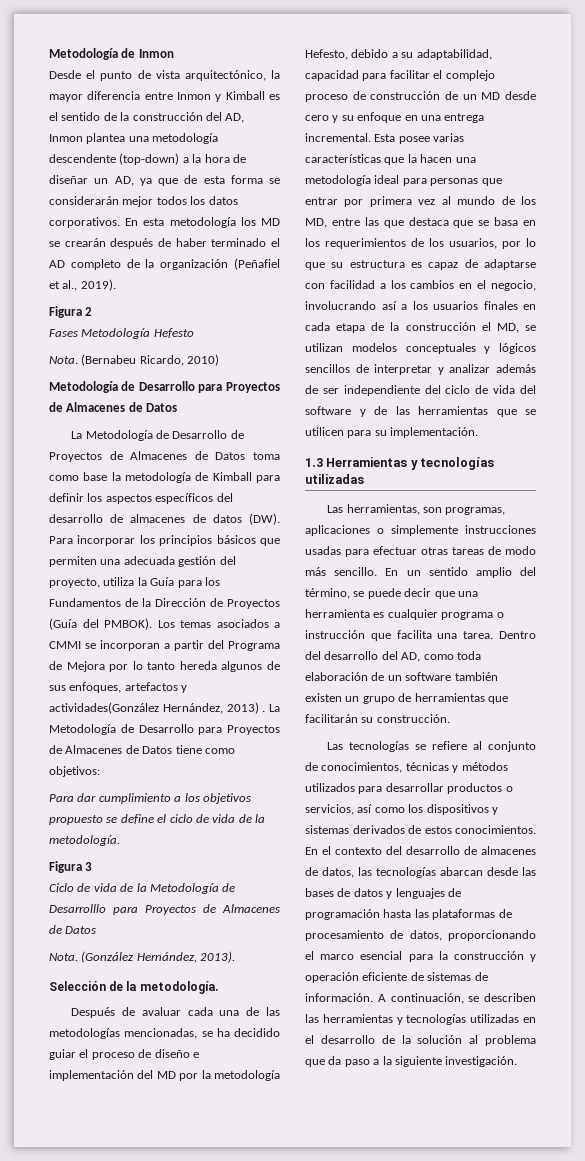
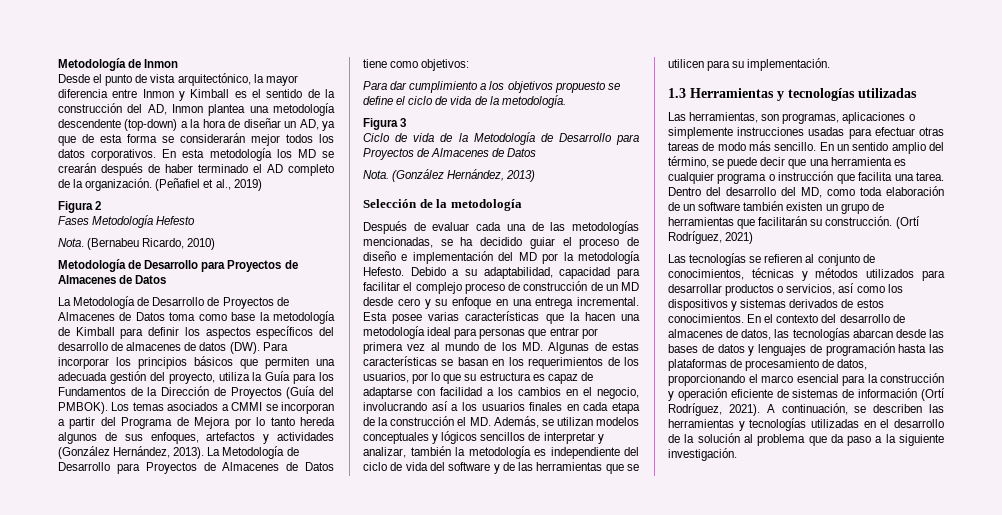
- En esta metodología los MD se crearán después de haber terminado el AD completo de la organización (Peñafiel et al., 2019).
+ En esta metodología los MD se crearán después de haber terminado el AD completo de la organización. (Peñafiel et al., 2019)
- Los temas asociados a CMMI se incorporan a partir del Programa de Mejora por lo tanto hereda algunos de sus enfoques, artefactos y actividades(González Hernández, 2013) .
+ Los temas asociados a CMMI se incorporan a partir del Programa de Mejora por lo tanto hereda algunos de sus enfoques, artefactos y actividades (González Hernández, 2013).
- Ciclo de vida de la Metodología de Desarrolllo para Proyectos de Almacenes de Datos
+ Ciclo de vida de la Metodología de Desarrollo para Proyectos de Almacenes de Datos
- (González Hernández, 2013).
+ (González Hernández, 2013)
- Selección de la metodología.
+ Selección de la metodología
- Después de avaluar cada una de las metodologías mencionadas, se ha decidido guiar el proceso de diseño e implementación del MD por la metodología Hefesto, debido a su adaptabilidad, capacidad para facilitar el complejo proceso de construcción de un MD desde cero y su enfoque en una entrega incremental.
+ Después de evaluar cada una de las metodologías mencionadas, se ha decidido guiar el proceso de diseño e implementación del MD por la metodología Hefesto. Debido a su adaptabilidad, capacidad para facilitar el complejo proceso de construcción de un MD desde cero y su enfoque en una entrega incremental.
- Esta posee varias características que la hacen una metodología ideal para personas que entrar por primera vez al mundo de los MD, entre las que destaca que se basa en los requerimientos de los usuarios, por lo que su estructura es capaz de adaptarse con facilidad a los cambios en el negocio, involucrando así a los usuarios finales en cada etapa de la construcción el MD, se utilizan modelos conceptuales y lógicos sencillos de interpretar y analizar además de ser independiente del ciclo de vida del software y de las herramientas que se utilicen para su implementación.
+ Esta posee varias características que la hacen una metodología ideal para personas que entrar por primera vez al mundo de los MD. Algunas de estas características se basan en los requerimientos de los usuarios, por lo que su estructura es capaz de adaptarse con facilidad a los cambios en el negocio, involucrando así a los usuarios finales en cada etapa de la construcción el MD. Además, se utilizan modelos conceptuales y lógicos sencillos de interpretar y analizar, también la metodología es independiente del ciclo de vida del software y de las herramientas que se utilicen para su implementación.
- Dentro del desarrollo del AD, como toda elaboración de un software también existen un grupo de herramientas que facilitarán su construcción.
+ Dentro del desarrollo del MD, como toda elaboración de un software también existen un grupo de herramientas que facilitarán su construcción. (Ortí Rodríguez, 2021)
- Las tecnologías se refiere al conjunto de conocimientos, técnicas y métodos utilizados para desarrollar productos o servicios, así como los dispositivos y sistemas derivados de estos conocimientos.
+ Las tecnologías se refieren al conjunto de conocimientos, técnicas y métodos utilizados para desarrollar productos o servicios, así como los dispositivos y sistemas derivados de estos conocimientos.
- En el contexto del desarrollo de almacenes de datos, las tecnologías abarcan desde las bases de datos y lenguajes de programación hasta las plataformas de procesamiento de datos, proporcionando el marco esencial para la construcción y operación eficiente de sistemas de información.
+ En el contexto del desarrollo de almacenes de datos, las tecnologías abarcan desde las bases de datos y lenguajes de programación hasta las plataformas de procesamiento de datos, proporcionando el marco esencial para la construcción y operación eficiente de sistemas de información (Ortí Rodríguez, 2021).

